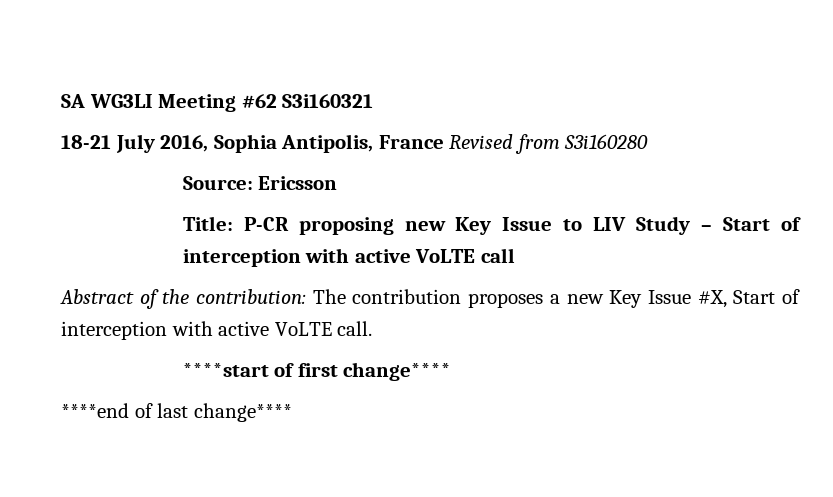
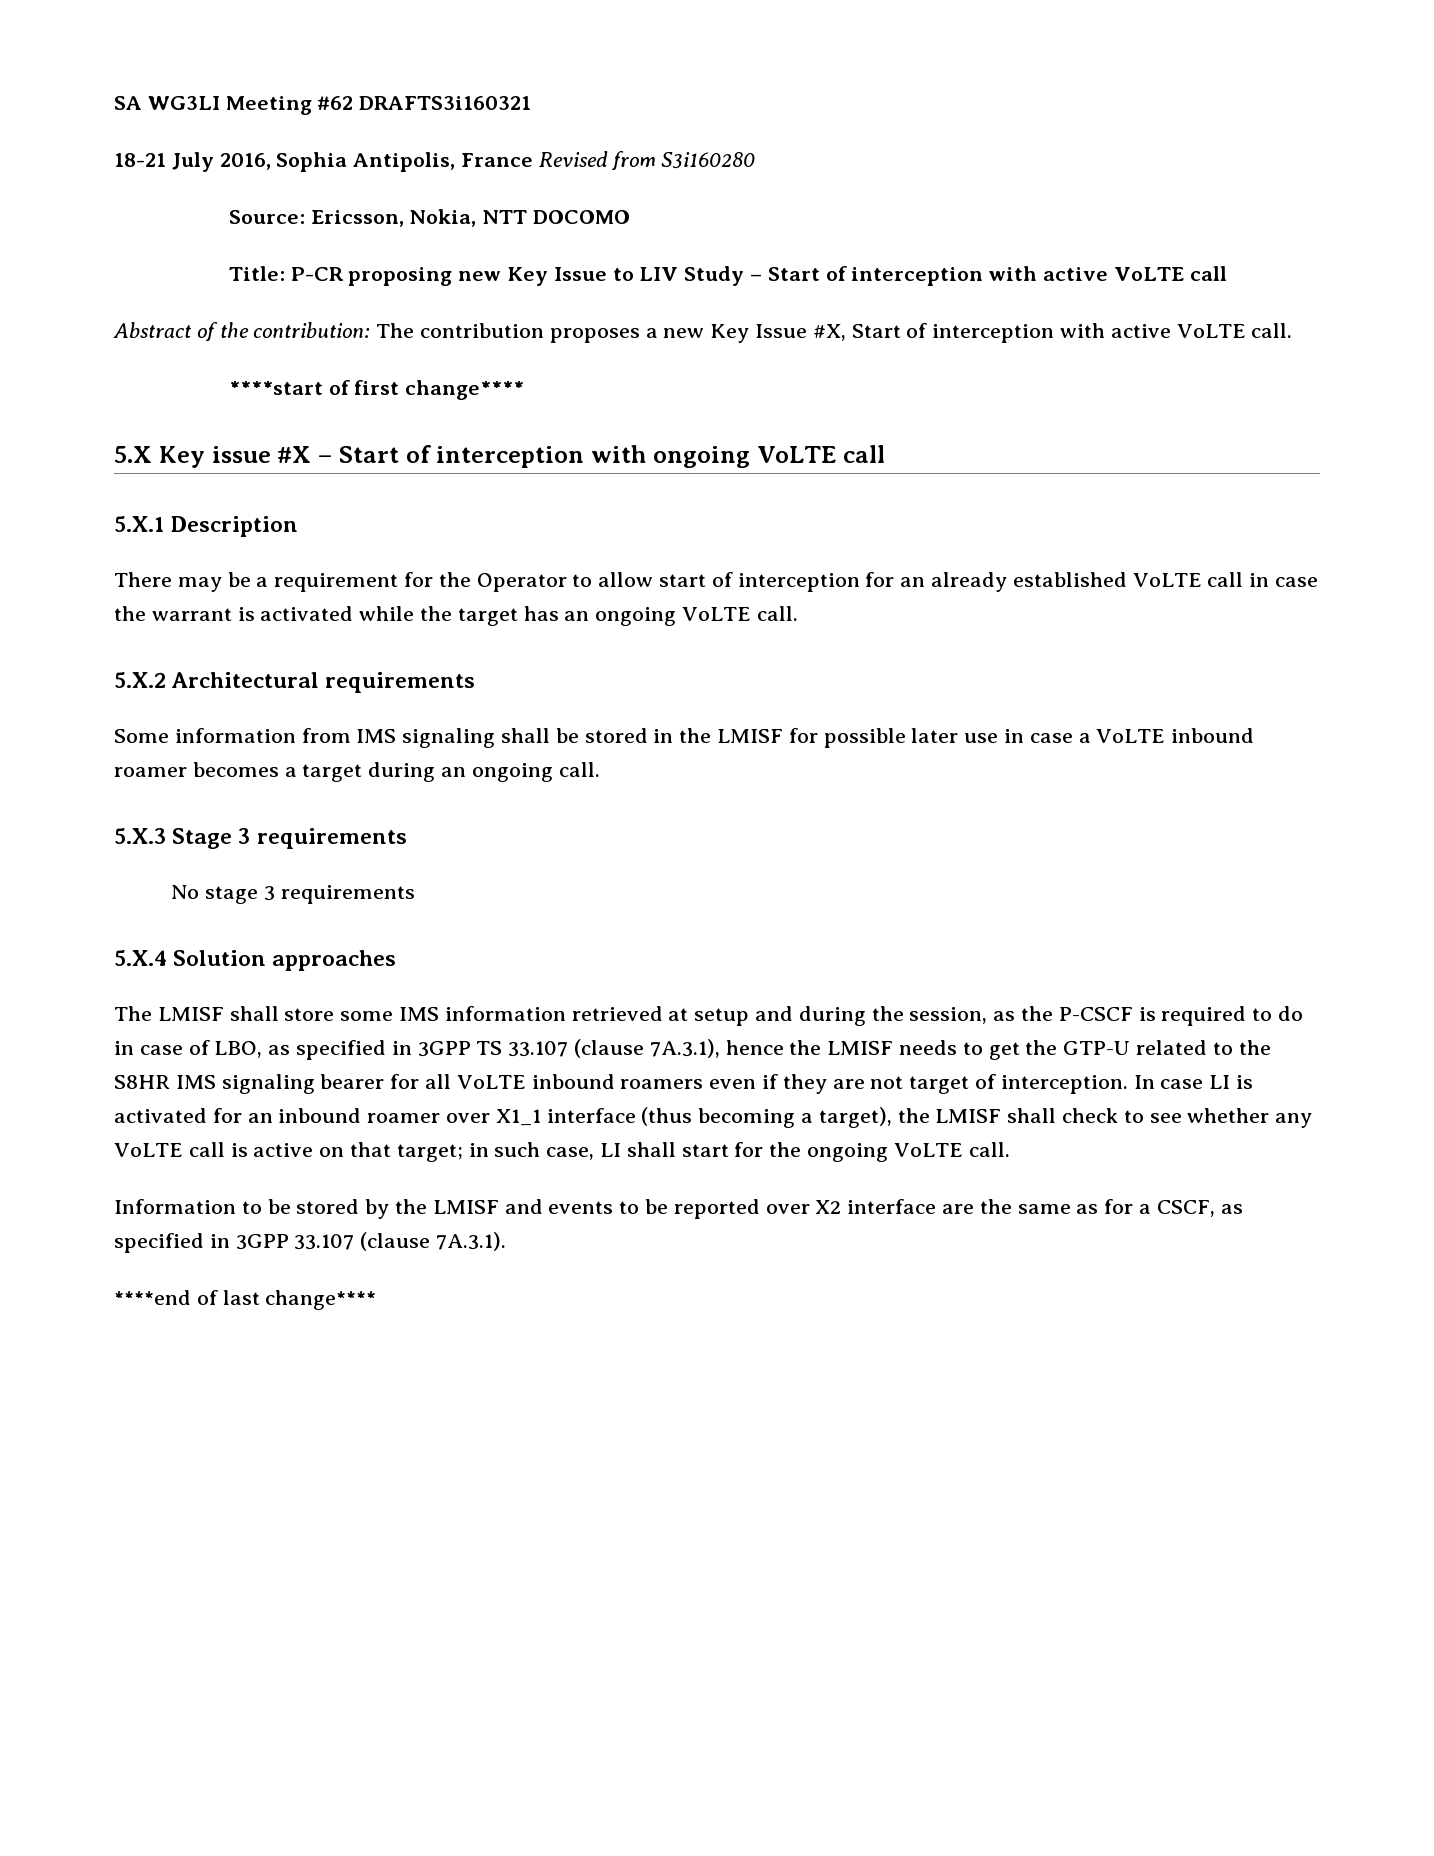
- SA WG3LI Meeting #62 S3i160321
+ SA WG3LI Meeting #62 DRAFTS3i160321
- Source: Ericsson
+ Source: Ericsson, Nokia, NTT DOCOMO
+ 5.X Key issue #X – Start of interception with ongoing VoLTE call
+ 5.X.1 Description
+ There may be a requirement for the Operator to allow start of interception for an already established VoLTE call in case the warrant is activated while the target has an ongoing VoLTE call.
+ 5.X.2 Architectural requirements
+ Some information from IMS signaling shall be stored in the LMISF for possible later use in case a VoLTE inbound roamer becomes a target during an ongoing call.
+ 5.X.3 Stage 3 requirements
+ No stage 3 requirements
+ 5.X.4 Solution approaches
+ The LMISF shall store some IMS information retrieved at setup and during the session, as the P-CSCF is required to do in case of LBO, as specified in 3GPP TS 33.107 (clause 7A.3.1), hence the LMISF needs to get the GTP-U related to the S8HR IMS signaling bearer for all VoLTE inbound roamers even if they are not target of interception. In case LI is activated for an inbound roamer over X1_1 interface (thus becoming a target), the LMISF shall check to see whether any VoLTE call is active on that target; in such case, LI shall start for the ongoing VoLTE call.
+ Information to be stored by the LMISF and events to be reported over X2 interface are the same as for a CSCF, as specified in 3GPP 33.107 (clause 7A.3.1).

